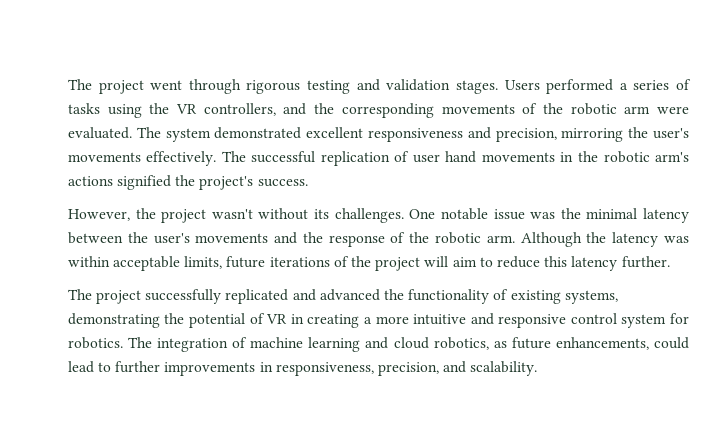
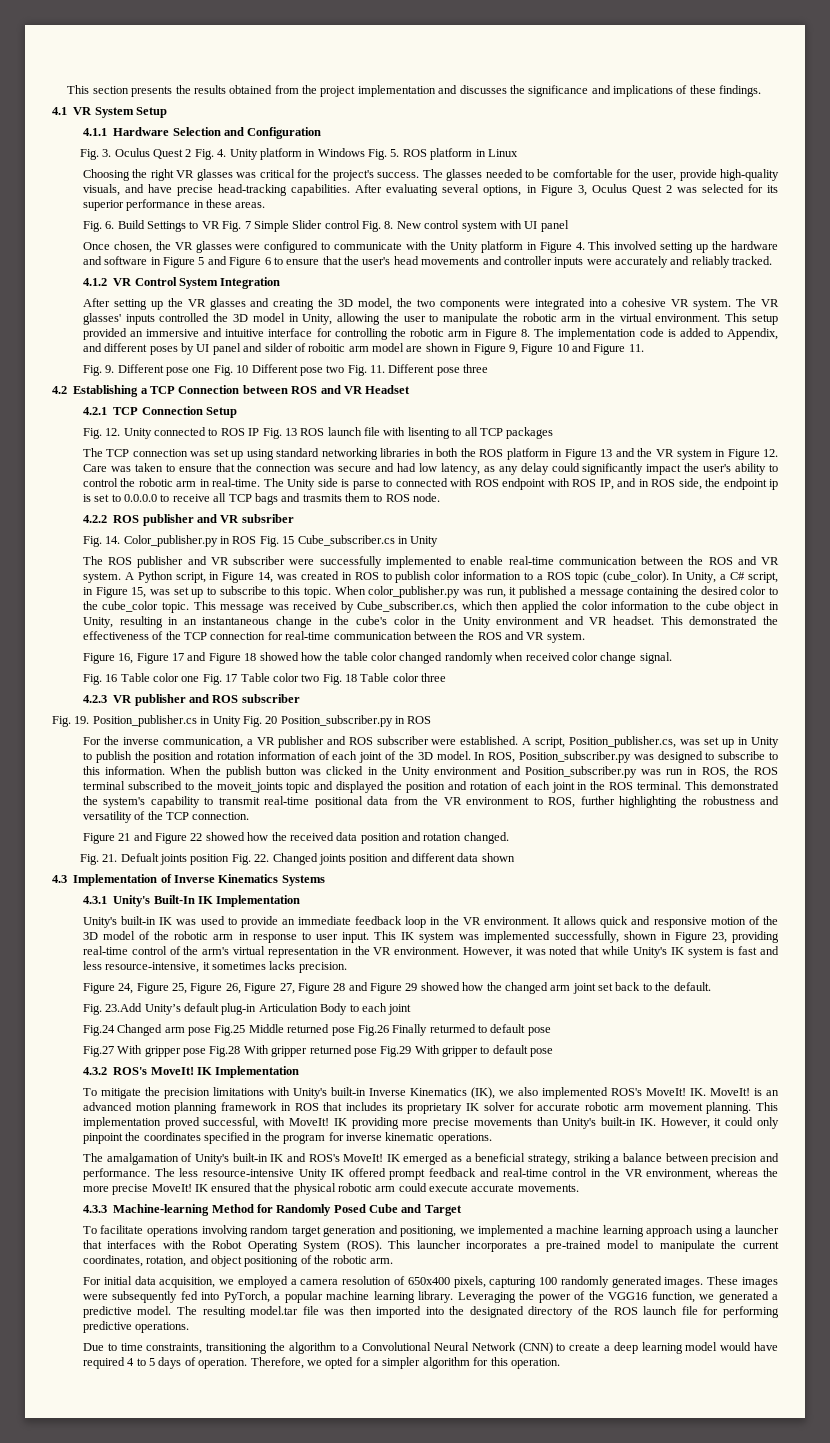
- The project went through rigorous testing and validation stages. Users performed a series of tasks using the VR controllers, and the corresponding movements of the robotic arm were evaluated. The system demonstrated excellent responsiveness and precision, mirroring the user's movements effectively. The successful replication of user hand movements in the robotic arm's actions signified the project's success.
- However, the project wasn't without its challenges. One notable issue was the minimal latency between the user's movements and the response of the robotic arm. Although the latency was within acceptable limits, future iterations of the project will aim to reduce this latency further.
- The project successfully replicated and advanced the functionality of existing systems, demonstrating the potential of VR in creating a more intuitive and responsive control system for robotics. The integration of machine learning and cloud robotics, as future enhancements, could lead to further improvements in responsiveness, precision, and scalability.
+ This section presents the results obtained from the project implementation and discusses the significance and implications of these findings.
+ 4.1 VR System Setup
+ 4.1.1 Hardware Selection and Configuration
+ Fig. 3. Oculus Quest 2 Fig. 4. Unity platform in Windows Fig. 5. ROS platform in Linux
+ Choosing the right VR glasses was critical for the project's success. The glasses needed to be comfortable for the user, provide high-quality visuals, and have precise head-tracking capabilities. After evaluating several options, in Figure 3, Oculus Quest 2 was selected for its superior performance in these areas.
+ Fig. 6. Build Settings to VR Fig. 7 Simple Slider control Fig. 8. New control system with UI panel
+ Once chosen, the VR glasses were configured to communicate with the Unity platform in Figure 4. This involved setting up the hardware and software in Figure 5 and Figure 6 to ensure that the user's head movements and controller inputs were accurately and reliably tracked.
+ 4.1.2 VR Control System Integration
+ After setting up the VR glasses and creating the 3D model, the two components were integrated into a cohesive VR system. The VR glasses' inputs controlled the 3D model in Unity, allowing the user to manipulate the robotic arm in the virtual environment. This setup provided an immersive and intuitive interface for controlling the robotic arm in Figure 8. The implementation code is added to Appendix, and different poses by UI panel and silder of roboitic arm model are shown in Figure 9, Figure 10 and Figure 11.
+ Fig. 9. Different pose one Fig. 10 Different pose two Fig. 11. Different pose three
+ 4.2 Establishing a TCP Connection between ROS and VR Headset
+ 4.2.1 TCP Connection Setup
+ Fig. 12. Unity connected to ROS IP Fig. 13 ROS launch file with lisenting to all TCP packages
+ The TCP connection was set up using standard networking libraries in both the ROS platform in Figure 13 and the VR system in Figure 12. Care was taken to ensure that the connection was secure and had low latency, as any delay could significantly impact the user's ability to control the robotic arm in real-time. The Unity side is parse to connected with ROS endpoint with ROS IP, and in ROS side, the endpoint ip is set to 0.0.0.0 to receive all TCP bags and trasmits them to ROS node.
+ 4.2.2 ROS publisher and VR subsriber
+ Fig. 14. Color_publisher.py in ROS Fig. 15 Cube_subscriber.cs in Unity
+ The ROS publisher and VR subscriber were successfully implemented to enable real-time communication between the ROS and VR system. A Python script, in Figure 14, was created in ROS to publish color information to a ROS topic (cube_color). In Unity, a C# script, in Figure 15, was set up to subscribe to this topic. When color_publisher.py was run, it published a message containing the desired color to the cube_color topic. This message was received by Cube_subscriber.cs, which then applied the color information to the cube object in Unity, resulting in an instantaneous change in the cube's color in the Unity environment and VR headset. This demonstrated the effectiveness of the TCP connection for real-time communication between the ROS and VR system.
+ Figure 16, Figure 17 and Figure 18 showed how the table color changed randomly when received color change signal.
+ Fig. 16 Table color one Fig. 17 Table color two Fig. 18 Table color three
+ 4.2.3 VR publisher and ROS subscriber
+ Fig. 19. Position_publisher.cs in Unity Fig. 20 Position_subscriber.py in ROS
+ For the inverse communication, a VR publisher and ROS subscriber were established. A script, Position_publisher.cs, was set up in Unity to publish the position and rotation information of each joint of the 3D model. In ROS, Position_subscriber.py was designed to subscribe to this information. When the publish button was clicked in the Unity environment and Position_subscriber.py was run in ROS, the ROS terminal subscribed to the moveit_joints topic and displayed the position and rotation of each joint in the ROS terminal. This demonstrated the system's capability to transmit real-time positional data from the VR environment to ROS, further highlighting the robustness and versatility of the TCP connection.
+ Figure 21 and Figure 22 showed how the received data position and rotation changed.
+ Fig. 21. Defualt joints position Fig. 22. Changed joints position and different data shown
+ 4.3 Implementation of Inverse Kinematics Systems
+ 4.3.1 Unity's Built-In IK Implementation
+ Unity's built-in IK was used to provide an immediate feedback loop in the VR environment. It allows quick and responsive motion of the 3D model of the robotic arm in response to user input. This IK system was implemented successfully, shown in Figure 23, providing real-time control of the arm's virtual representation in the VR environment. However, it was noted that while Unity's IK system is fast and less resource-intensive, it sometimes lacks precision.
+ Figure 24, Figure 25, Figure 26, Figure 27, Figure 28 and Figure 29 showed how the changed arm joint set back to the default.
+ Fig. 23.Add Unity’s default plug-in Articulation Body to each joint
+ Fig.24 Changed arm pose Fig.25 Middle returned pose Fig.26 Finally returmed to default pose
+ Fig.27 With gripper pose Fig.28 With gripper returned pose Fig.29 With gripper to default pose
+ 4.3.2 ROS's MoveIt! IK Implementation
+ To mitigate the precision limitations with Unity's built-in Inverse Kinematics (IK), we also implemented ROS's MoveIt! IK. MoveIt! is an advanced motion planning framework in ROS that includes its proprietary IK solver for accurate robotic arm movement planning. This implementation proved successful, with MoveIt! IK providing more precise movements than Unity's built-in IK. However, it could only pinpoint the coordinates specified in the program for inverse kinematic operations.
+ The amalgamation of Unity's built-in IK and ROS's MoveIt! IK emerged as a beneficial strategy, striking a balance between precision and performance. The less resource-intensive Unity IK offered prompt feedback and real-time control in the VR environment, whereas the more precise MoveIt! IK ensured that the physical robotic arm could execute accurate movements.
+ 4.3.3 Machine-learning Method for Randomly Posed Cube and Target
+ To facilitate operations involving random target generation and positioning, we implemented a machine learning approach using a launcher that interfaces with the Robot Operating System (ROS). This launcher incorporates a pre-trained model to manipulate the current coordinates, rotation, and object positioning of the robotic arm.
+ For initial data acquisition, we employed a camera resolution of 650x400 pixels, capturing 100 randomly generated images. These images were subsequently fed into PyTorch, a popular machine learning library. Leveraging the power of the VGG16 function, we generated a predictive model. The resulting model.tar file was then imported into the designated directory of the ROS launch file for performing predictive operations.
+ Due to time constraints, transitioning the algorithm to a Convolutional Neural Network (CNN) to create a deep learning model would have required 4 to 5 days of operation. Therefore, we opted for a simpler algorithm for this operation.

